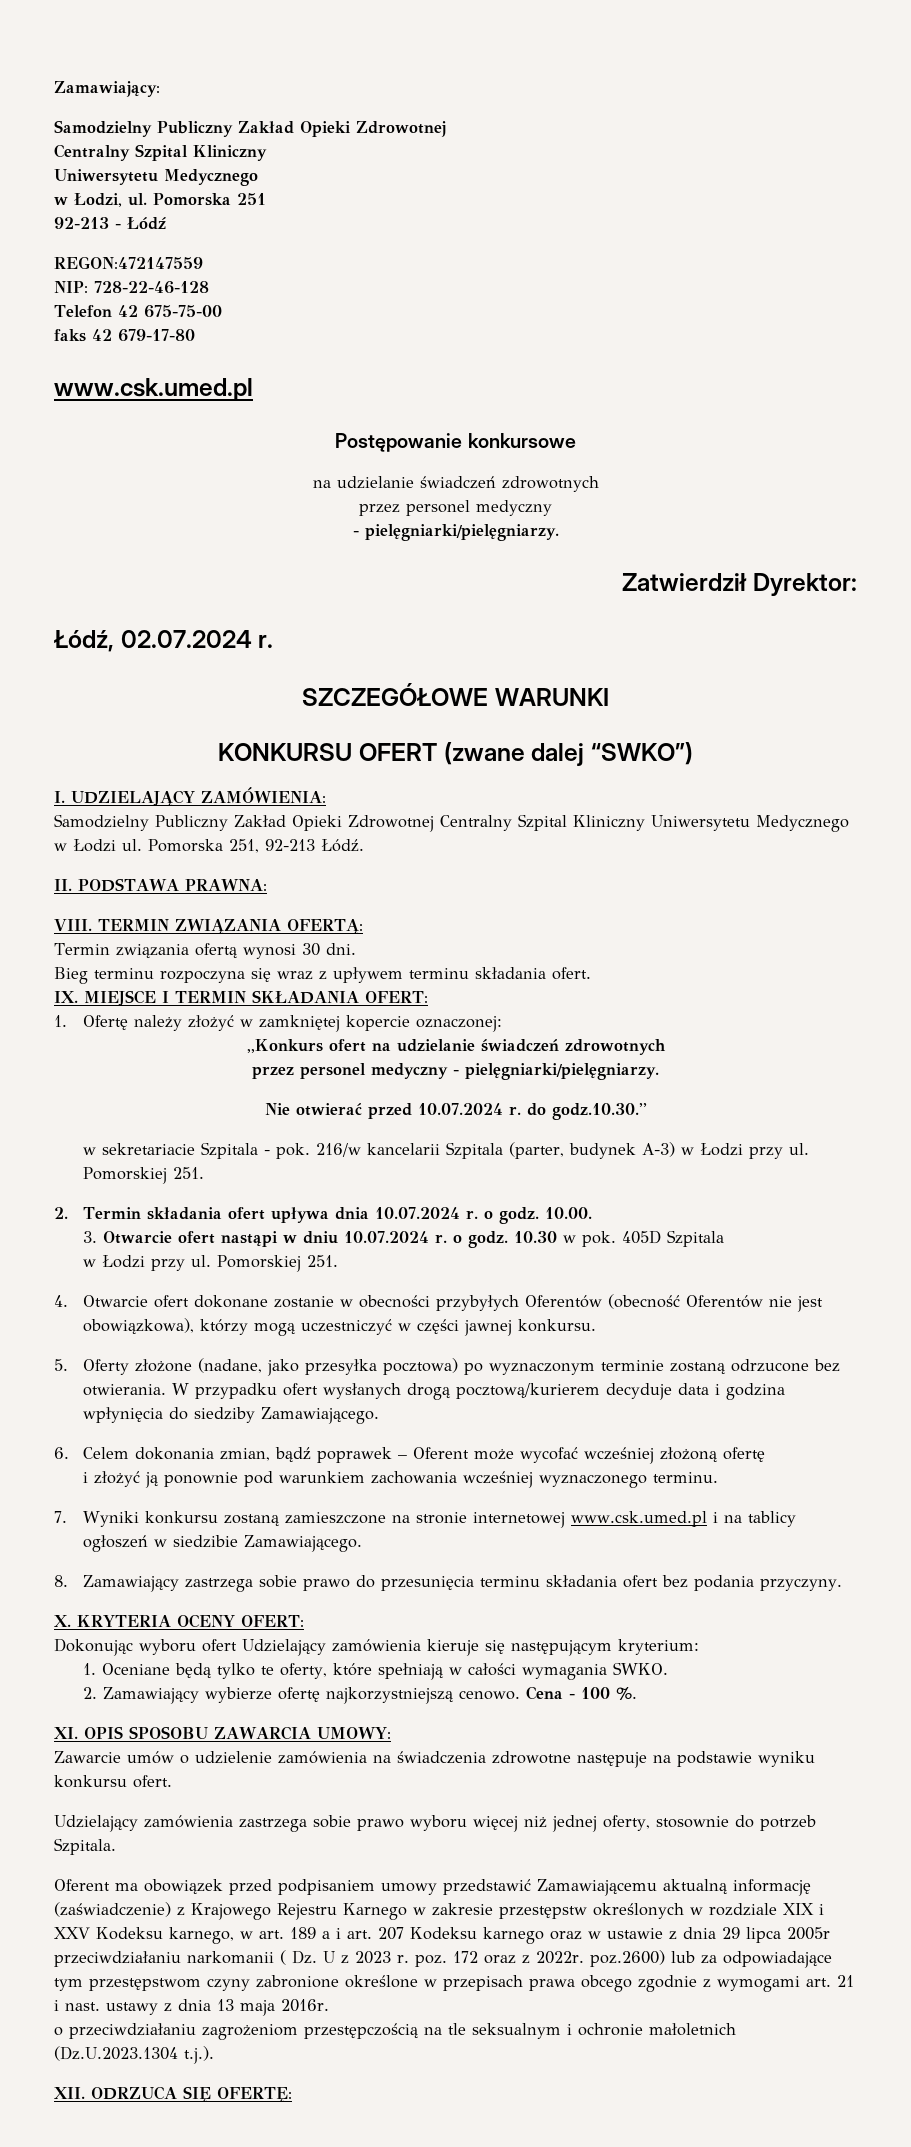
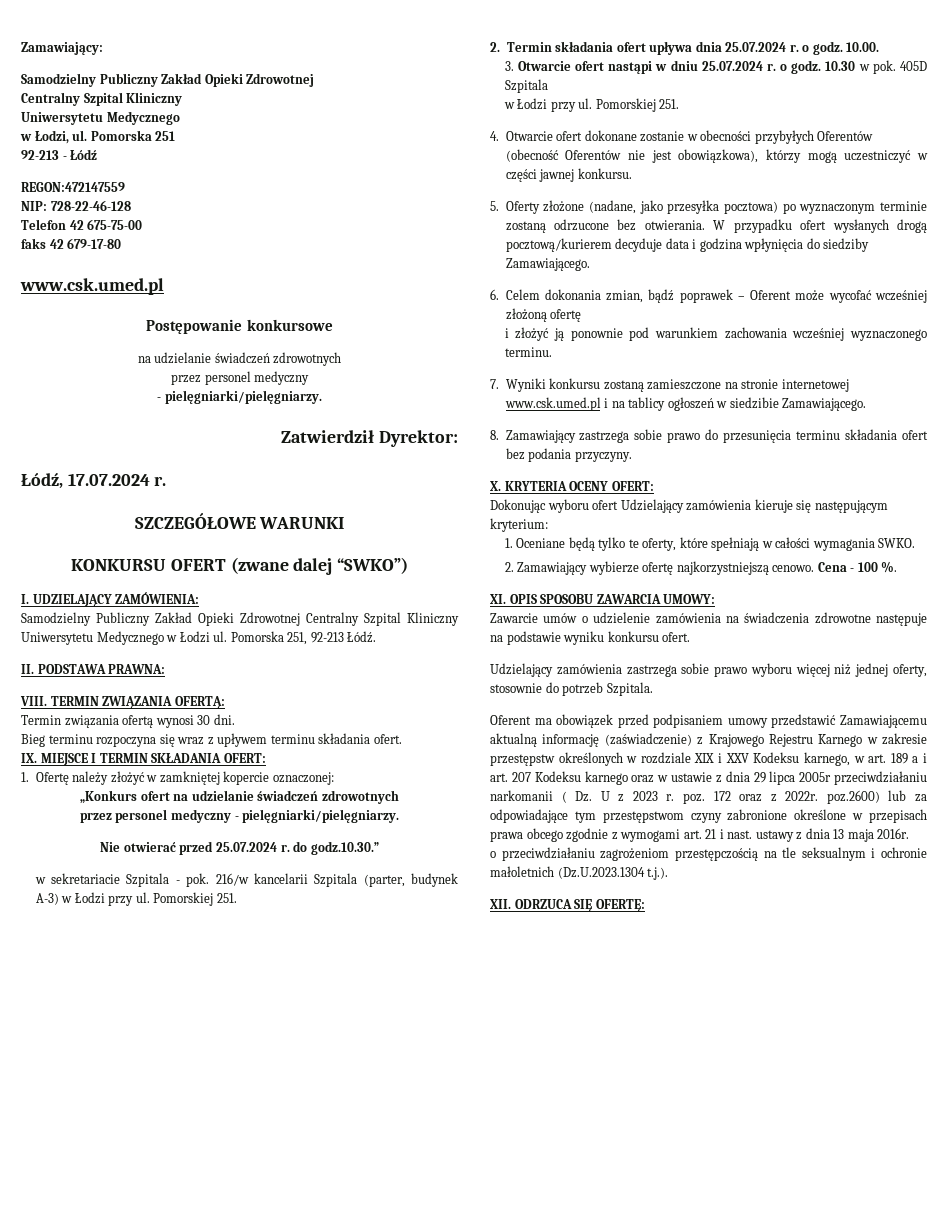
- Łódź, 02.07.2024 r.
+ Łódź, 17.07.2024 r.
- Nie otwierać przed 10.07.2024 r. do godz.10.30.”
+ Nie otwierać przed 25.07.2024 r. do godz.10.30.”
- 2. Termin składania ofert upływa dnia 10.07.2024 r. o godz.
+ 2. Termin składania ofert upływa dnia 25.07.2024 r. o godz.
- 3. Otwarcie ofert nastąpi w dniu 10.07.2024 r. o godz.
+ 3. Otwarcie ofert nastąpi w dniu 25.07.2024 r. o godz.

